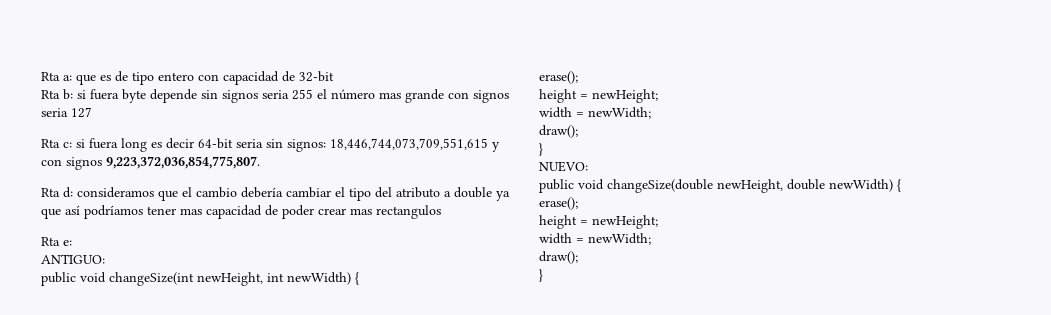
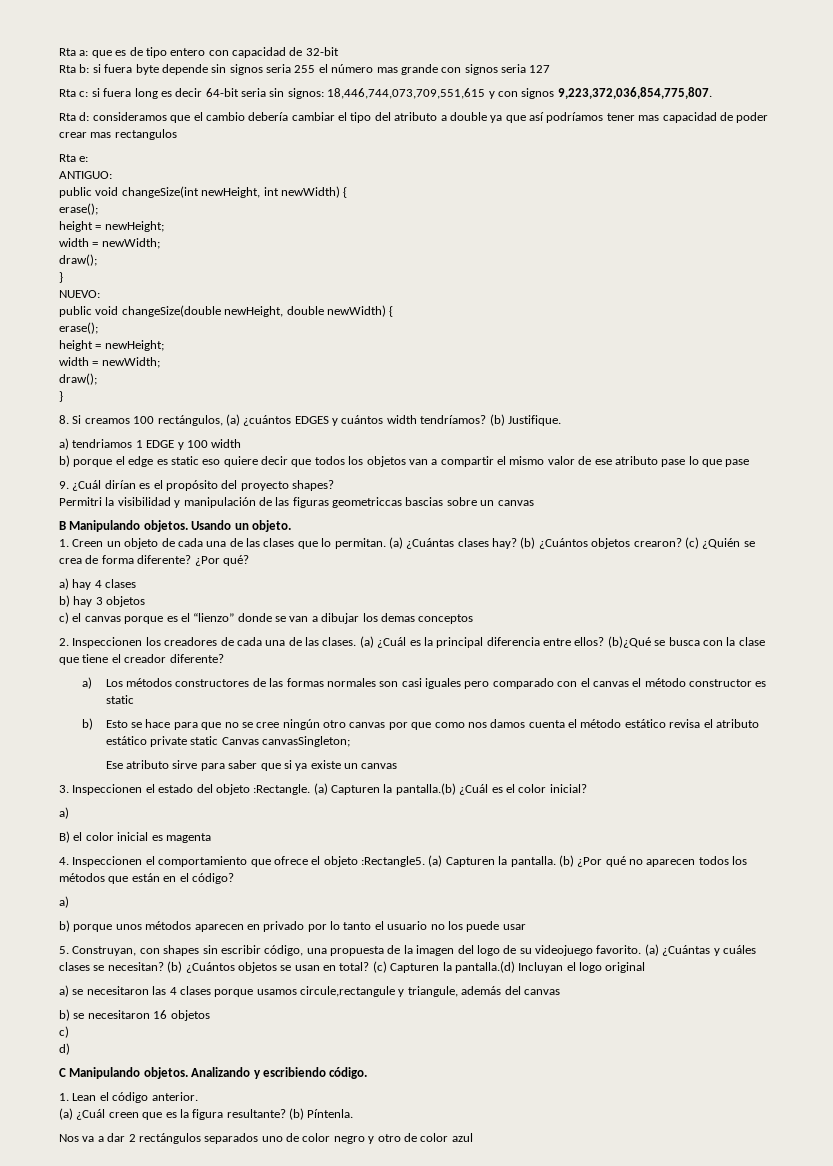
+ 8. Si creamos 100 rectángulos, (a) ¿cuántos EDGES y cuántos width tendríamos? (b) Justifique.
+ a) tendriamos 1 EDGE y 100 width
+ b) porque el edge es static eso quiere decir que todos los objetos van a compartir el mismo valor de ese atributo pase lo que pase
+ 9. ¿Cuál dirían es el propósito del proyecto shapes?
+ Permitri la visibilidad y manipulación de las figuras geometriccas bascias sobre un canvas
+ B Manipulando objetos. Usando un objeto.
+ 1. Creen un objeto de cada una de las clases que lo permitan. (a) ¿Cuántas clases hay? (b) ¿Cuántos objetos crearon? (c) ¿Quién se crea de forma diferente? ¿Por qué?
+ a) hay 4 clases
+ b) hay 3 objetos
+ c) el canvas porque es el “lienzo” donde se van a dibujar los demas conceptos
+ 2. Inspeccionen los creadores de cada una de las clases. (a) ¿Cuál es la principal diferencia entre ellos? (b)¿Qué se busca con la clase que tiene el creador diferente?
+ a) Los métodos constructores de las formas normales son casi iguales pero comparado con el canvas el método constructor es static
+ b) Esto se hace para que no se cree ningún otro canvas por que como nos damos cuenta el método estático revisa el atributo estático private static Canvas canvasSingleton;
+ Ese atributo sirve para saber que si ya existe un canvas
+ 3. Inspeccionen el estado del objeto :Rectangle. (a) Capturen la pantalla.(b) ¿Cuál es el color inicial?
+ a)
+ B) el color inicial es magenta
+ 4. Inspeccionen el comportamiento que ofrece el objeto :Rectangle5. (a) Capturen la pantalla. (b) ¿Por qué no aparecen todos los métodos que están en el código?
+ a)
+ b) porque unos métodos aparecen en privado por lo tanto el usuario no los puede usar
+ 5. Construyan, con shapes sin escribir código, una propuesta de la imagen del logo de su videojuego favorito. (a) ¿Cuántas y cuáles clases se necesitan? (b) ¿Cuántos objetos se usan en total? (c) Capturen la pantalla.(d) Incluyan el logo original
+ a) se necesitaron las 4 clases porque usamos circule,rectangule y triangule, además del canvas
+ b) se necesitaron 16 objetos
+ c)
+ d)
+ C Manipulando objetos. Analizando y escribiendo código.
+ 1. Lean el código anterior.
+ (a) ¿Cuál creen que es la figura resultante? (b) Píntenla.
+ Nos va a dar 2 rectángulos separados uno de color negro y otro de color azul

